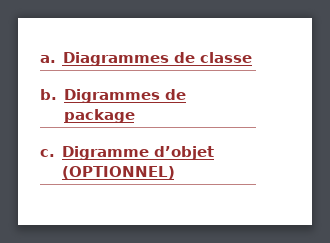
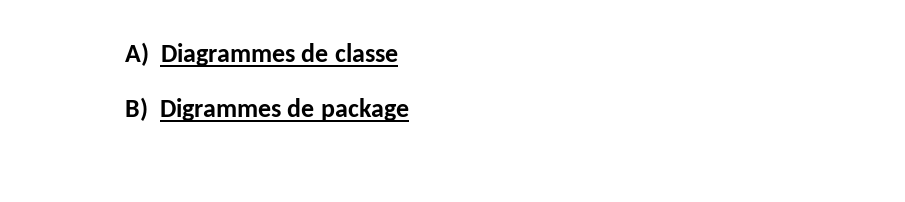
- a. Diagrammes de classe
+ A) Diagrammes de classe
- b. Digrammes de package
+ B) Digrammes de package
- c. Digramme d’objet (OPTIONNEL)

